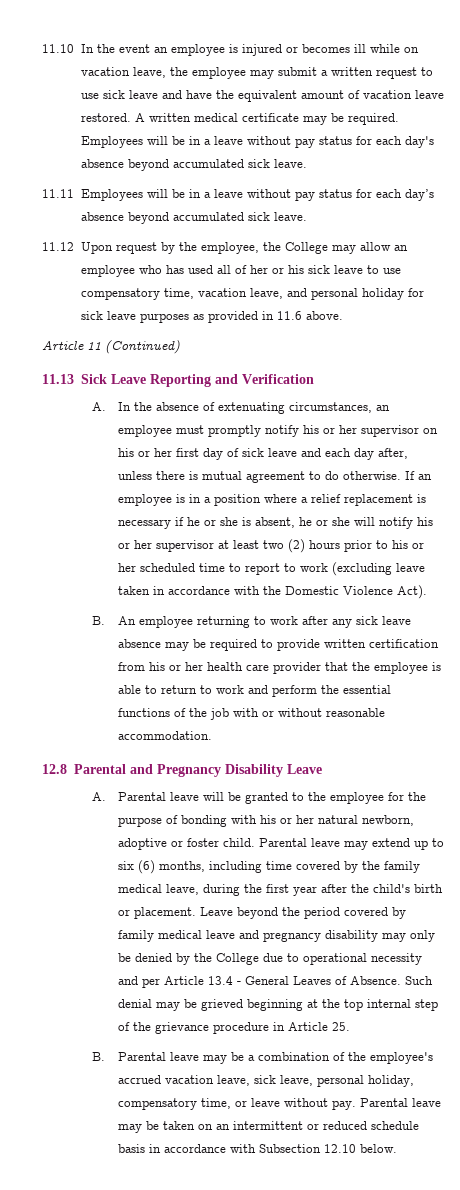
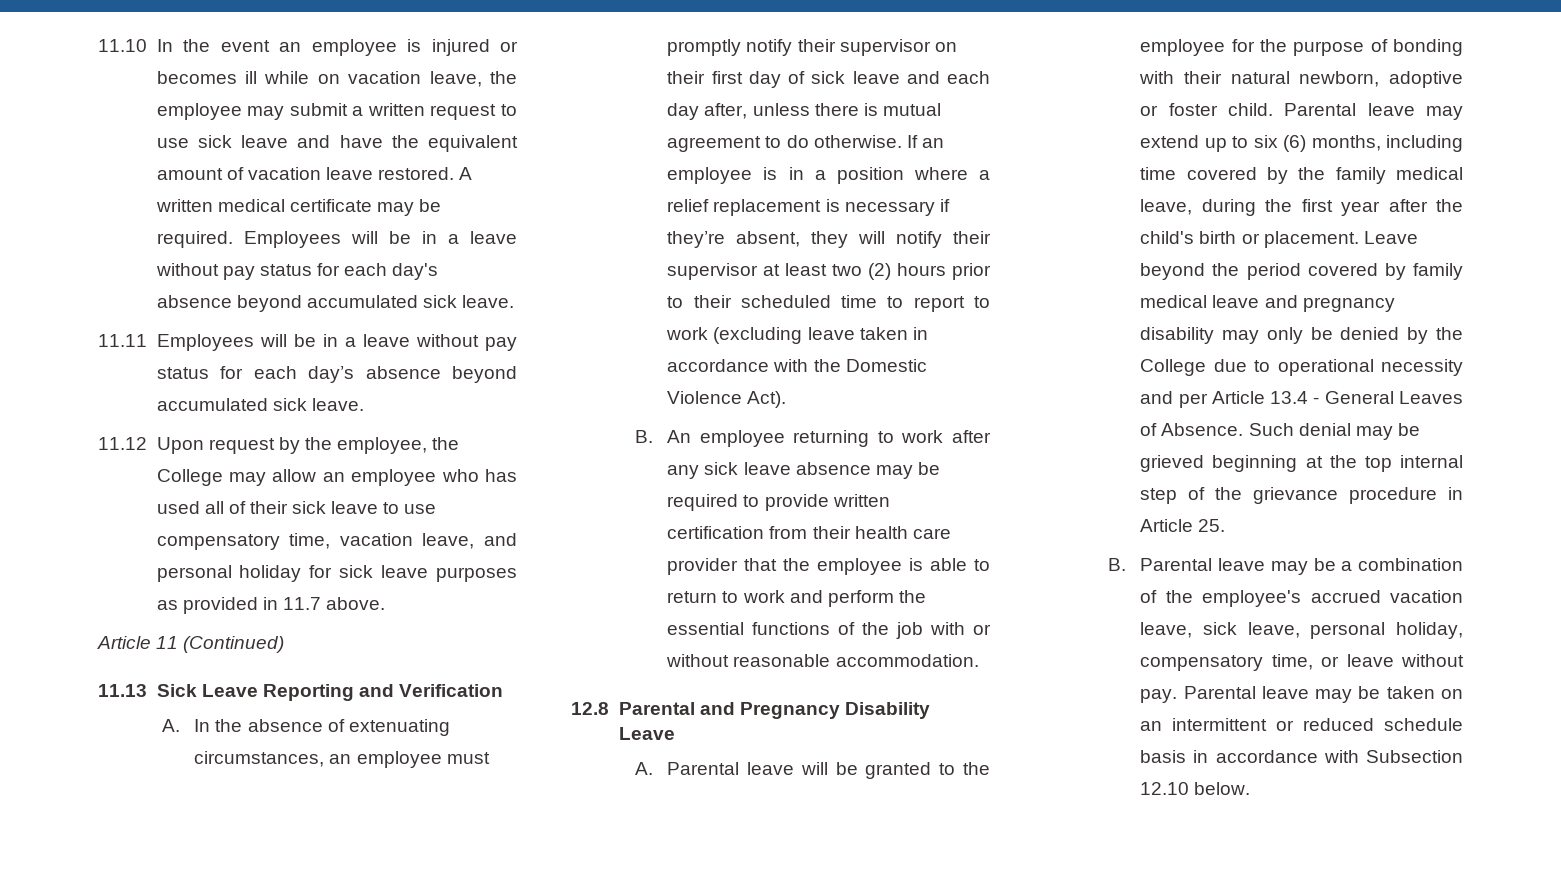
- 11.12 Upon request by the employee, the College may allow an employee who has used all of her or his sick leave to use compensatory time, vacation leave, and personal holiday for sick leave purposes as provided in 11.6 above.
+ 11.12 Upon request by the employee, the College may allow an employee who has used all of their sick leave to use compensatory time, vacation leave, and personal holiday for sick leave purposes as provided in 11.7 above.
- A. In the absence of extenuating circumstances, an employee must promptly notify his or her supervisor on his or her first day of sick leave and each day after, unless there is mutual agreement to do otherwise.
+ A. In the absence of extenuating circumstances, an employee must promptly notify their supervisor on their first day of sick leave and each day after, unless there is mutual agreement to do otherwise.
- If an employee is in a position where a relief replacement is necessary if he or she is absent, he or she will notify his or her supervisor at least two (2) hours prior to his or her scheduled time to report to work (excluding leave taken in accordance with the Domestic Violence Act).
+ If an employee is in a position where a relief replacement is necessary if they’re absent, they will notify their supervisor at least two (2) hours prior to their scheduled time to report to work (excluding leave taken in accordance with the Domestic Violence Act).
- B. An employee returning to work after any sick leave absence may be required to provide written certification from his or her health care provider that the employee is able to return to work and perform the essential functions of the job with or without reasonable accommodation.
+ B. An employee returning to work after any sick leave absence may be required to provide written certification from their health care provider that the employee is able to return to work and perform the essential functions of the job with or without reasonable accommodation.
- A. Parental leave will be granted to the employee for the purpose of bonding with his or her natural newborn, adoptive or foster child.
+ A. Parental leave will be granted to the employee for the purpose of bonding with their natural newborn, adoptive or foster child.

